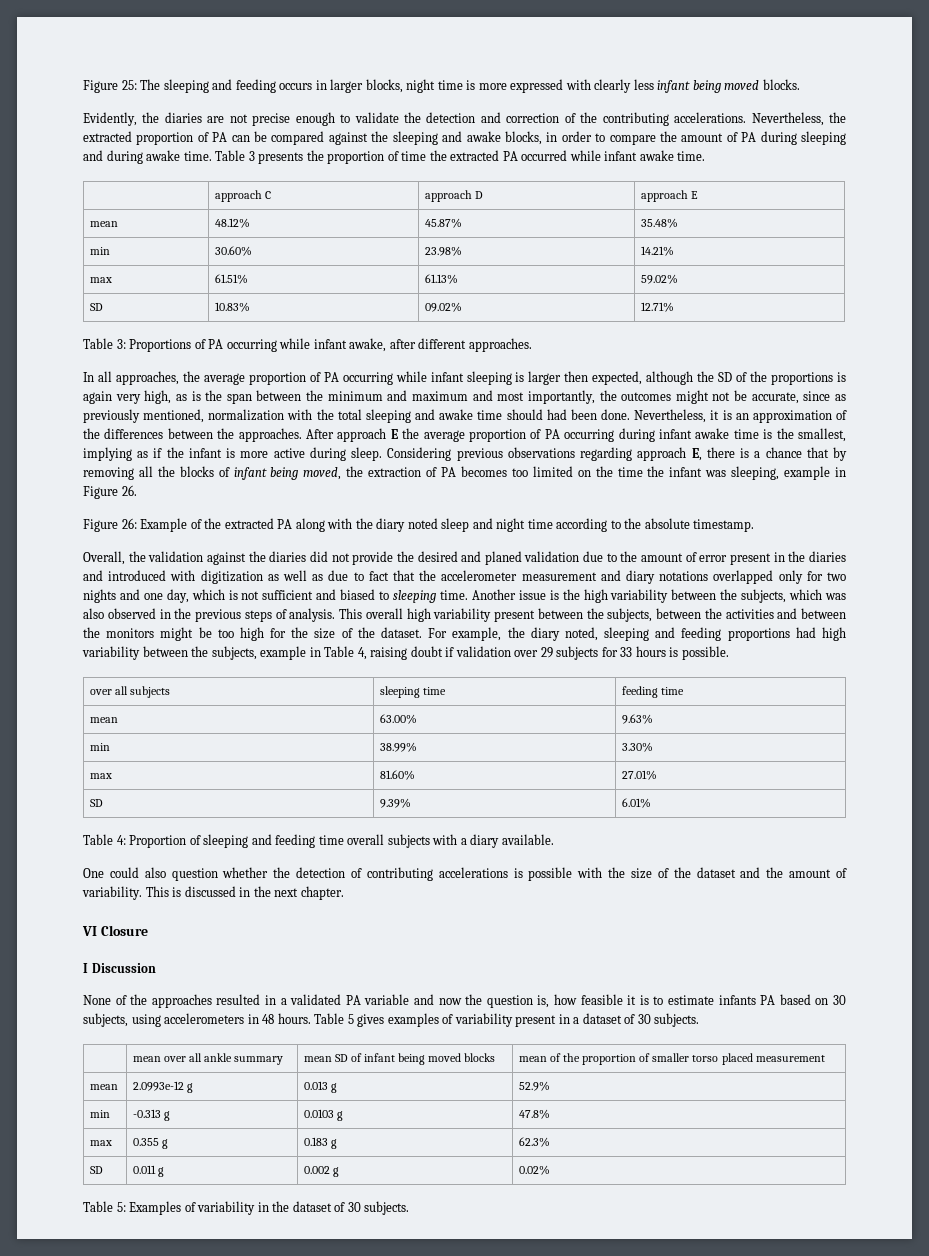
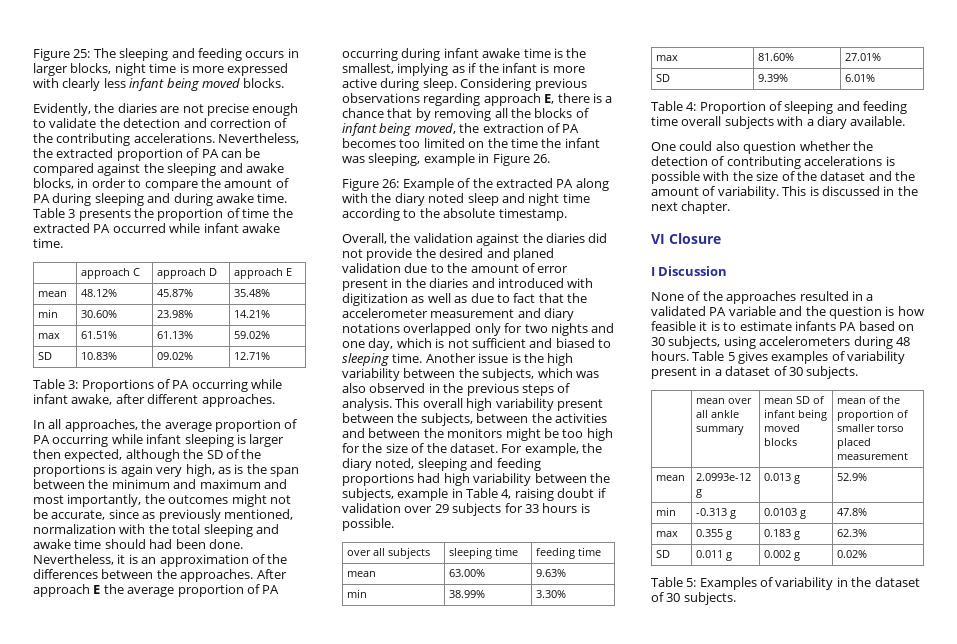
- None of the approaches resulted in a validated PA variable and now the question is, how feasible it is to estimate infants PA based on 30 subjects, using accelerometers in 48 hours.
+ None of the approaches resulted in a validated PA variable and the question is how feasible it is to estimate infants PA based on 30 subjects, using accelerometers during 48 hours.

